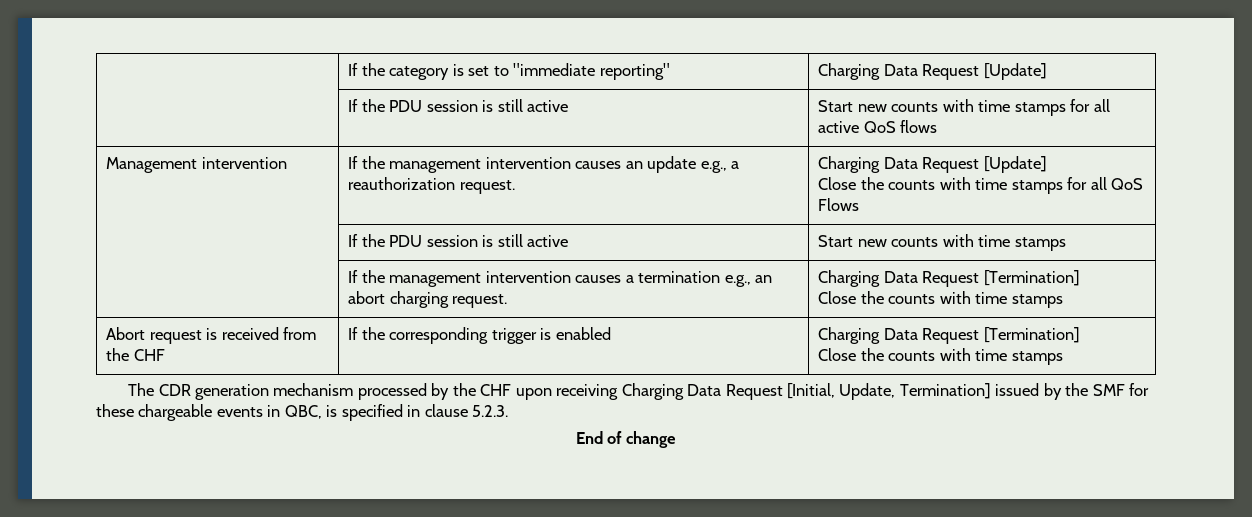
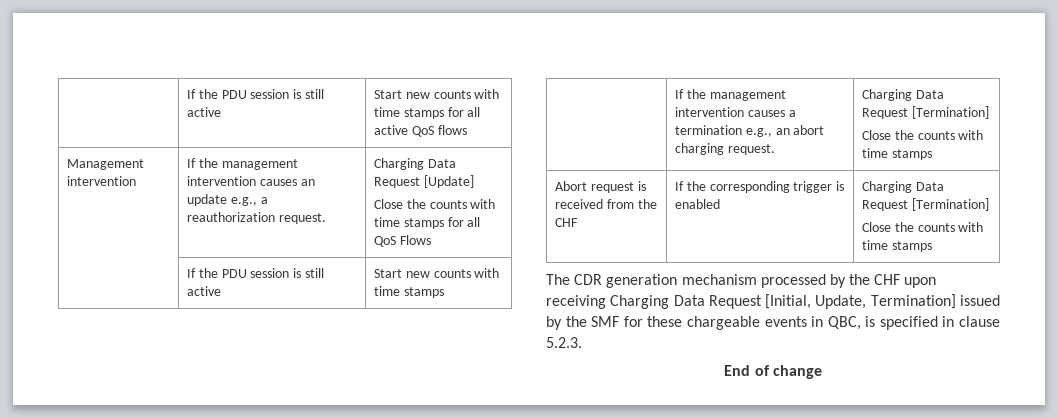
- | If the category is set to "immediate reporting" | Charging Data Request [Update]

